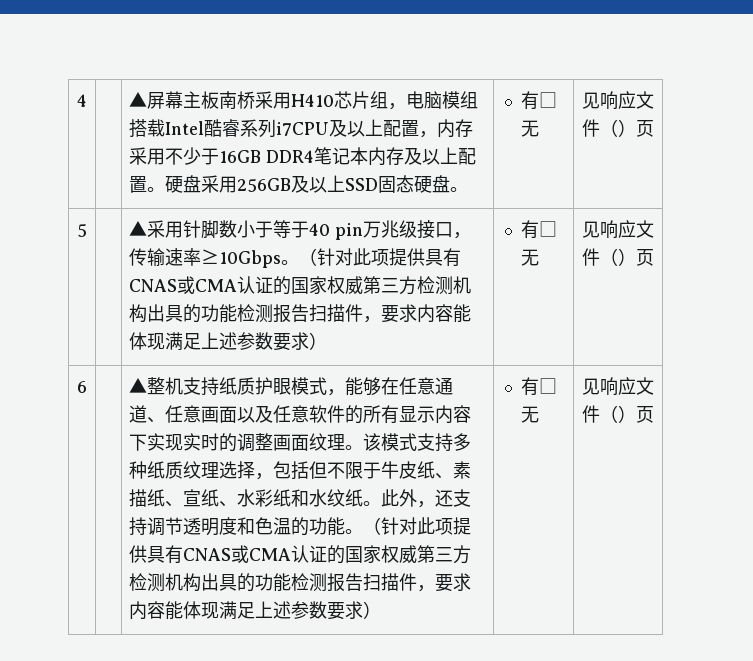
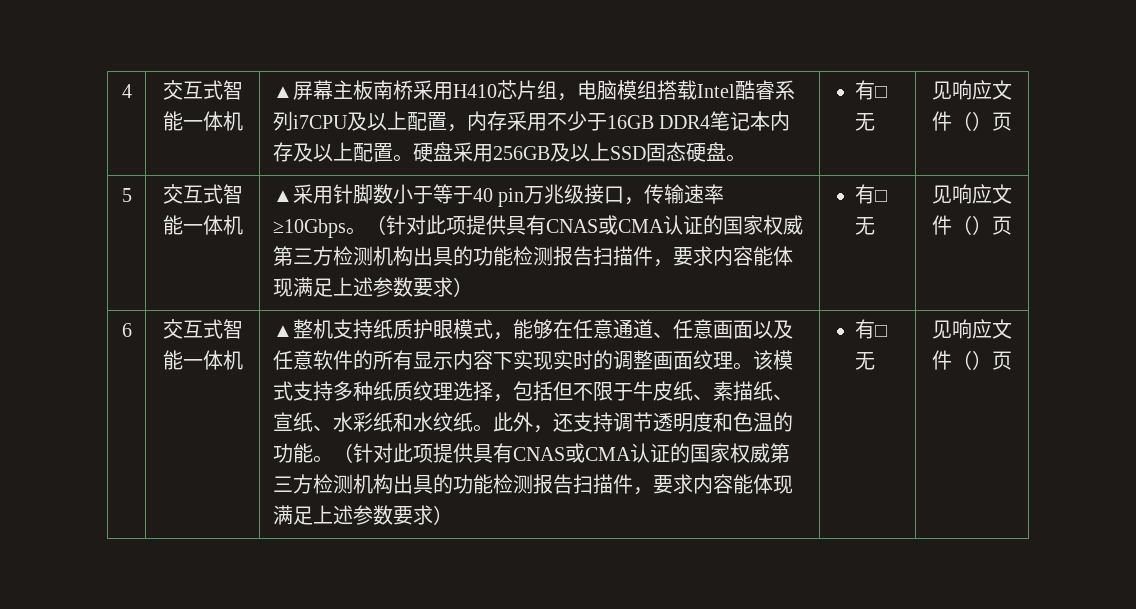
- 4
+ 4 | 交互式智能一体机
- 5
+ 5 | 交互式智能一体机
- 6
+ 6 | 交互式智能一体机

